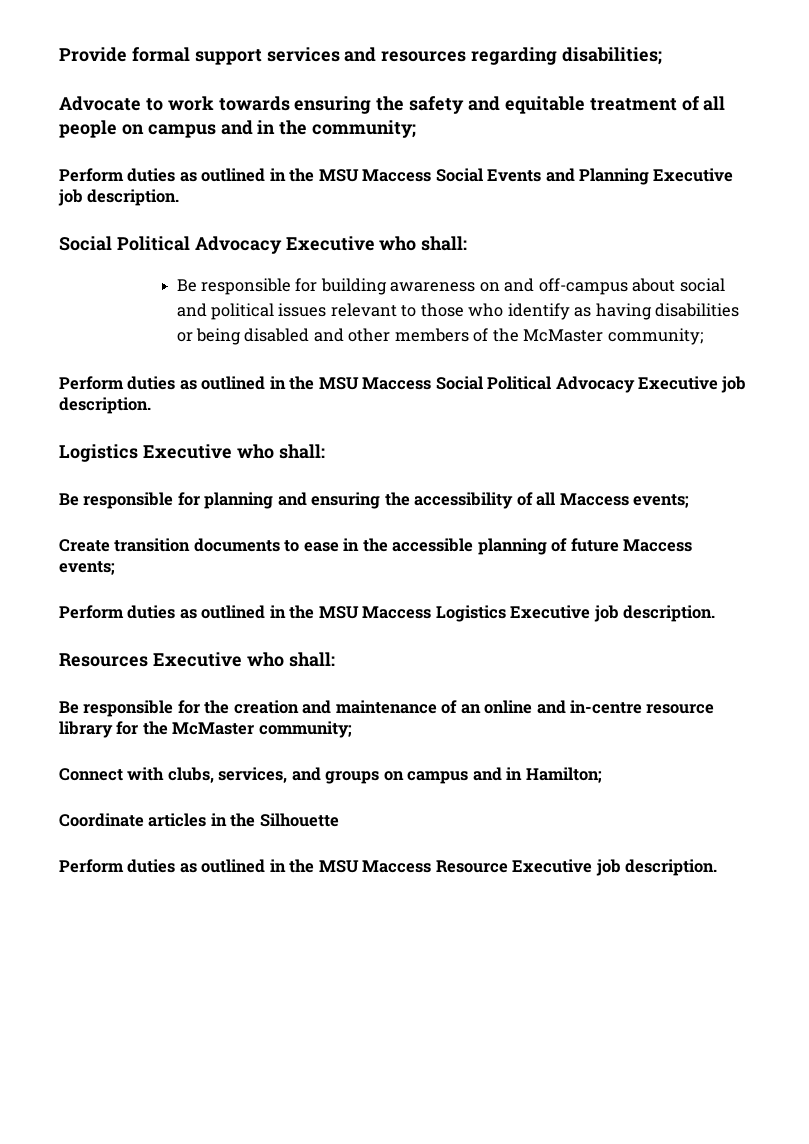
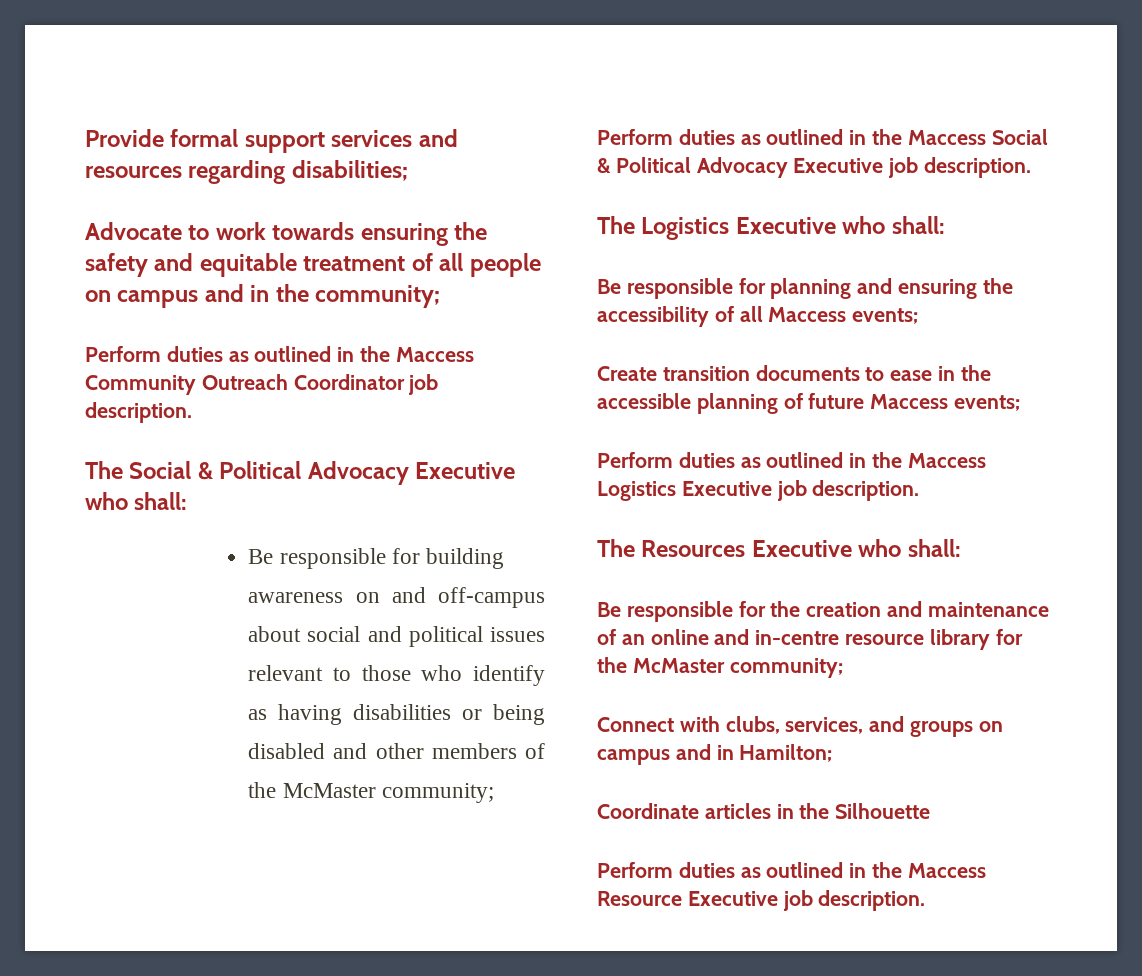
- Perform duties as outlined in the MSU Maccess Social Events and Planning Executive job description.
- Social Political Advocacy Executive who shall:
+ Perform duties as outlined in the Maccess Community Outreach Coordinator job description.
+ The Social & Political Advocacy Executive who shall:
- Perform duties as outlined in the MSU Maccess Social Political Advocacy Executive job description.
+ Perform duties as outlined in the Maccess Social & Political Advocacy Executive job description.
- Logistics Executive who shall:
+ The Logistics Executive who shall:
- Perform duties as outlined in the MSU Maccess Logistics Executive job description.
+ Perform duties as outlined in the Maccess Logistics Executive job description.
- Resources Executive who shall:
+ The Resources Executive who shall:
- Perform duties as outlined in the MSU Maccess Resource Executive job description.
+ Perform duties as outlined in the Maccess Resource Executive job description.

